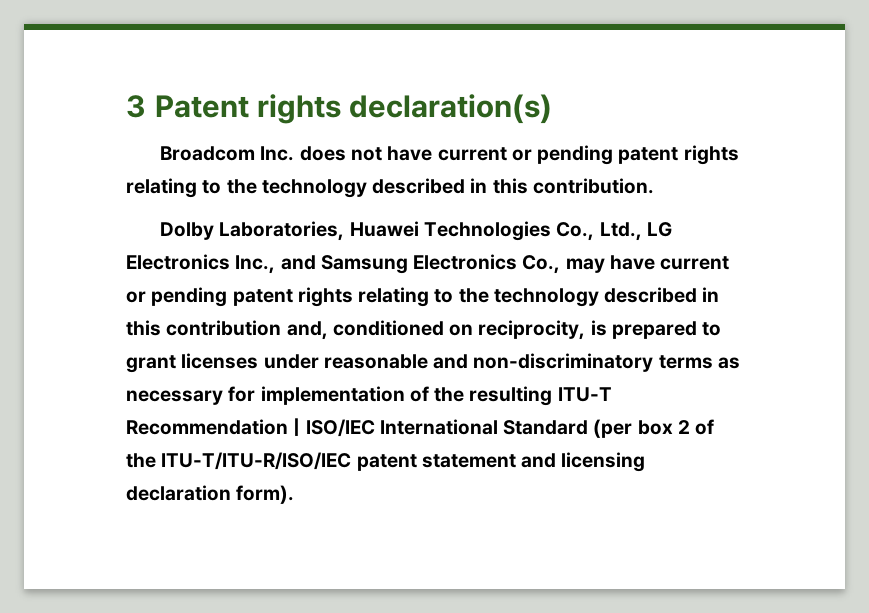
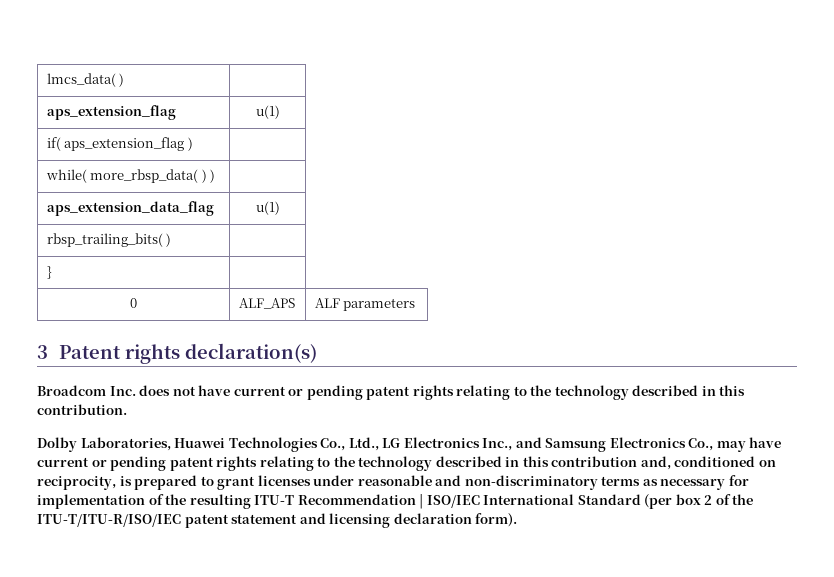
+ lmcs_data( ) |
+ aps_extension_flag | u(1)
+ if( aps_extension_flag ) |
+ while( more_rbsp_data( ) ) |
+ aps_extension_data_flag | u(1)
+ rbsp_trailing_bits( ) |
+ } |
+ 0 | ALF_APS | ALF parameters

